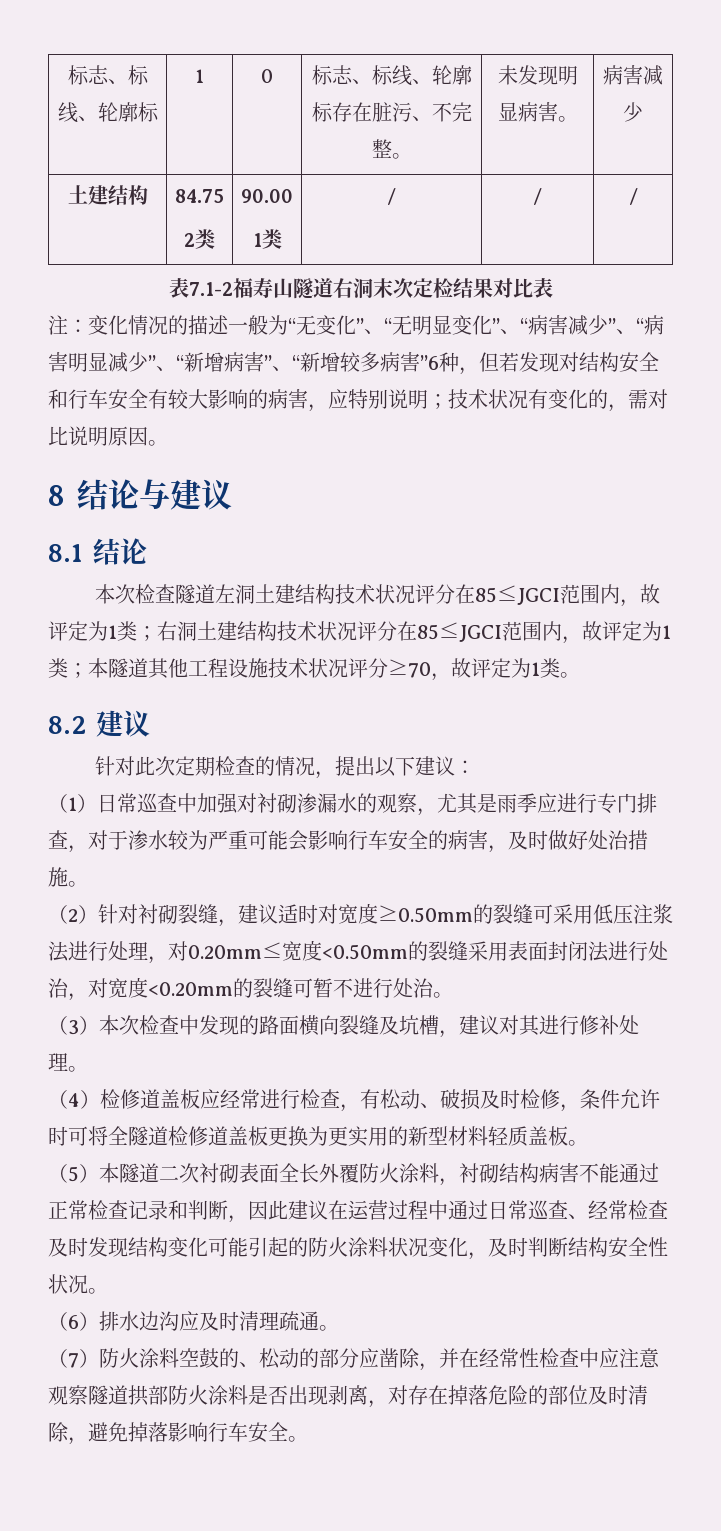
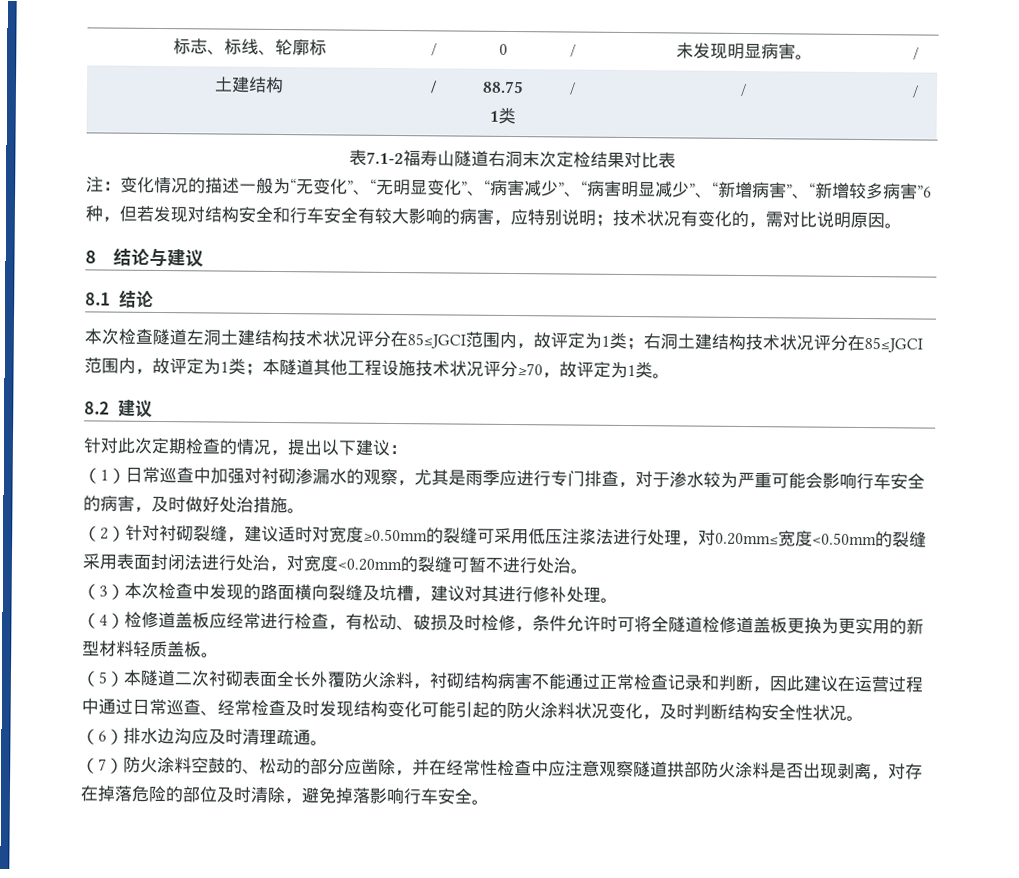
- 标志、标线、轮廓标 | 1 | 0 | 标志、标线、轮廓标存在脏污、不完整。 | 未发现明显病害。 | 病害减少
+ 标志、标线、轮廓标 | / | 0 | / | 未发现明显病害。 | /
- 土建结构 | 84.75
- 2类 | 90.00
+ 土建结构 | / | 88.75

